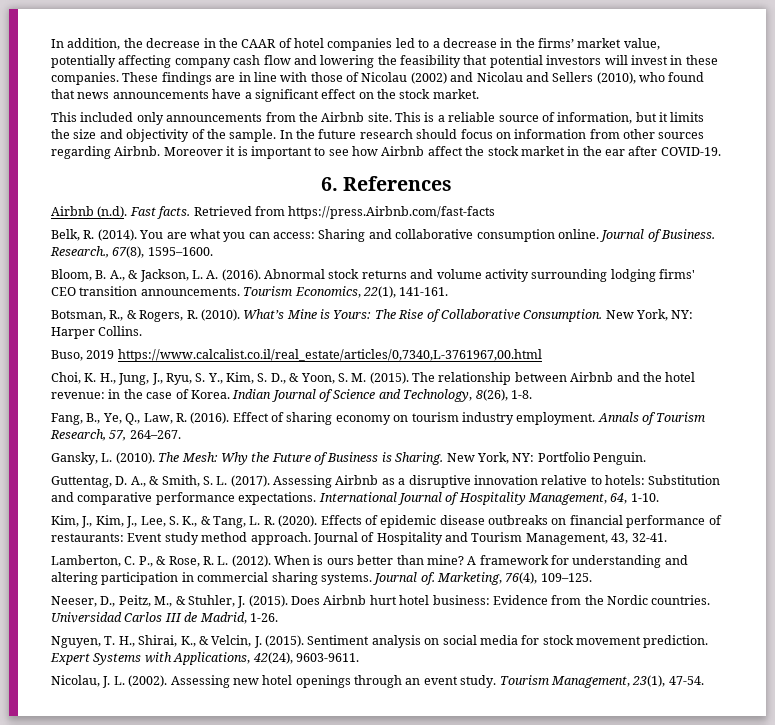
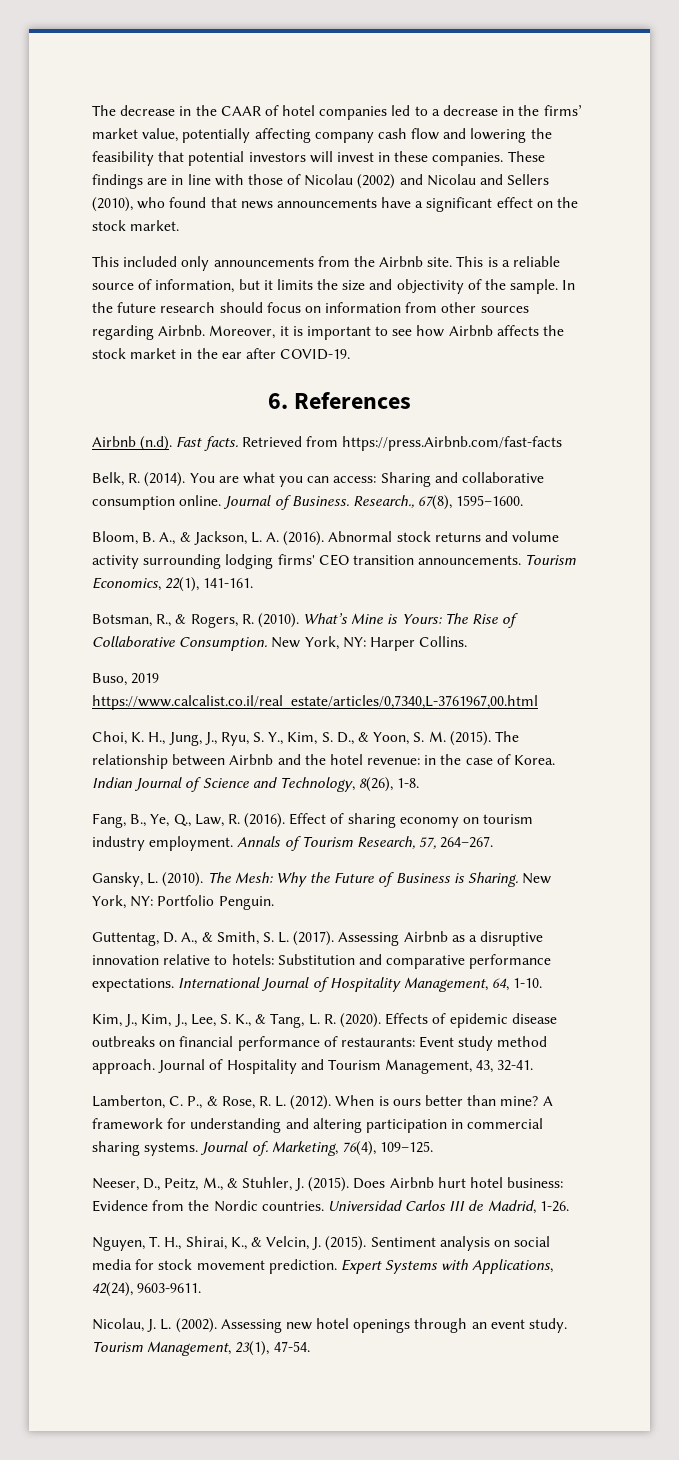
- In addition, the decrease in the CAAR of hotel companies led to a decrease in the firms’ market value, potentially affecting company cash flow and lowering the feasibility that potential investors will invest in these companies.
+ The decrease in the CAAR of hotel companies led to a decrease in the firms’ market value, potentially affecting company cash flow and lowering the feasibility that potential investors will invest in these companies.
- Moreover it is important to see how Airbnb affect the stock market in the ear after COVID-19.
+ Moreover, it is important to see how Airbnb affects the stock market in the ear after COVID-19.

